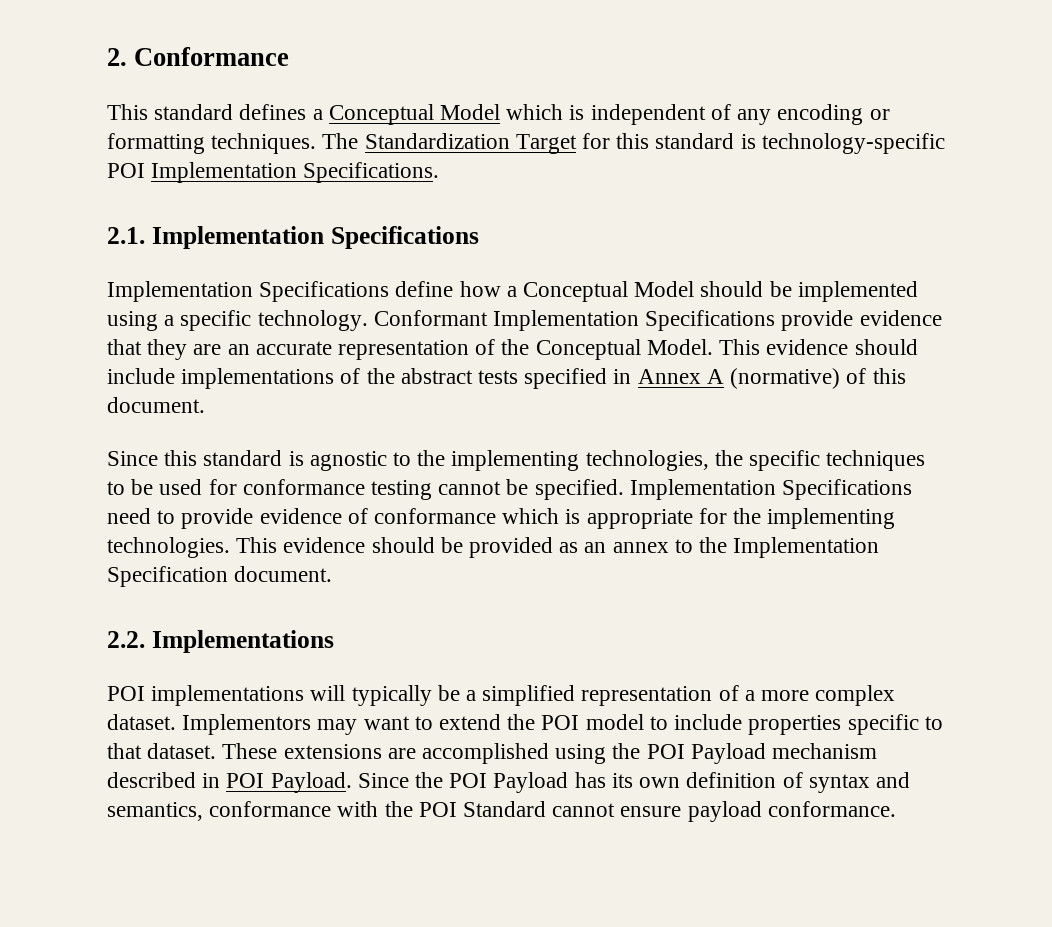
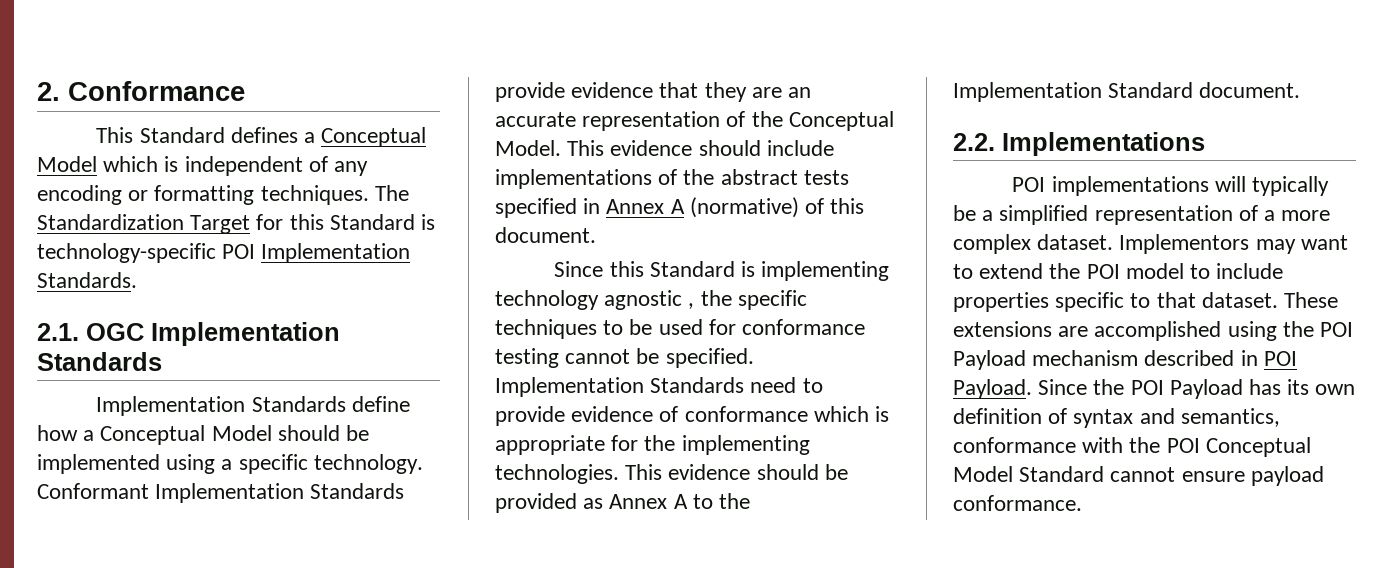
- This standard defines a Conceptual Model which is independent of any encoding or formatting techniques.
+ This Standard defines a Conceptual Model which is independent of any encoding or formatting techniques.
- The Standardization Target for this standard is technology-specific POI Implementation Specifications.
+ The Standardization Target for this Standard is technology-specific POI Implementation Standards.
- 2.1. Implementation Specifications
- Implementation Specifications define how a Conceptual Model should be implemented using a specific technology.
+ 2.1. OGC Implementation Standards
+ Implementation Standards define how a Conceptual Model should be implemented using a specific technology.
- Conformant Implementation Specifications provide evidence that they are an accurate representation of the Conceptual Model.
+ Conformant Implementation Standards provide evidence that they are an accurate representation of the Conceptual Model.
- Since this standard is agnostic to the implementing technologies, the specific techniques to be used for conformance testing cannot be specified.
+ Since this Standard is implementing technology agnostic , the specific techniques to be used for conformance testing cannot be specified.
- Implementation Specifications need to provide evidence of conformance which is appropriate for the implementing technologies.
+ Implementation Standards need to provide evidence of conformance which is appropriate for the implementing technologies.
- This evidence should be provided as an annex to the Implementation Specification document.
+ This evidence should be provided as Annex A to the Implementation Standard document.
- Since the POI Payload has its own definition of syntax and semantics, conformance with the POI Standard cannot ensure payload conformance.
+ Since the POI Payload has its own definition of syntax and semantics, conformance with the POI Conceptual Model Standard cannot ensure payload conformance.

